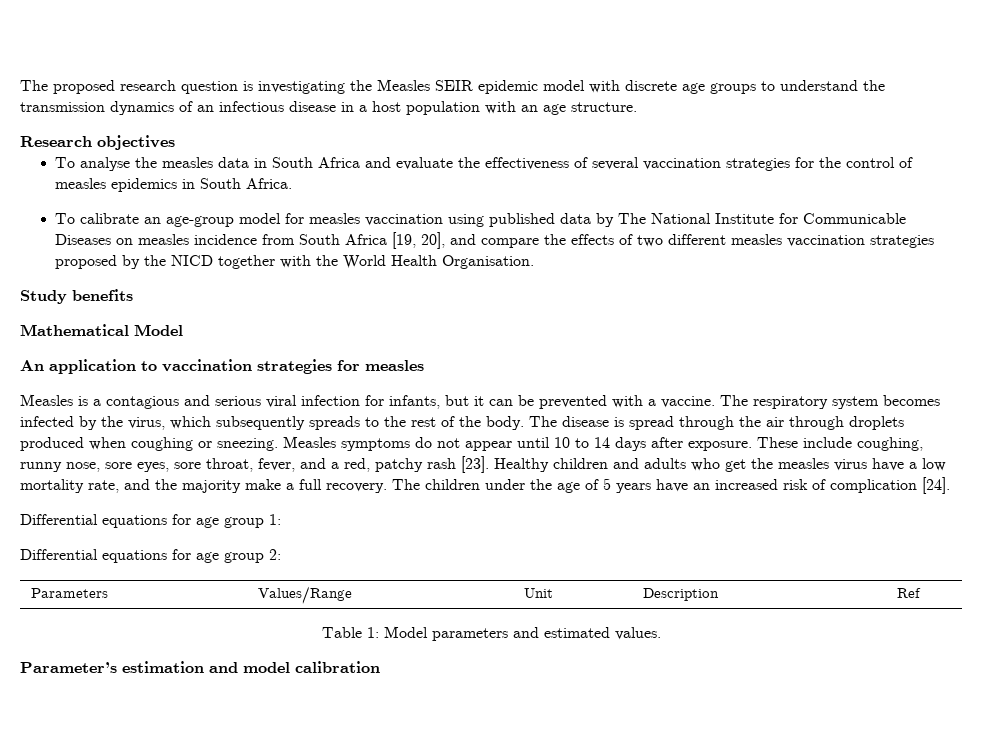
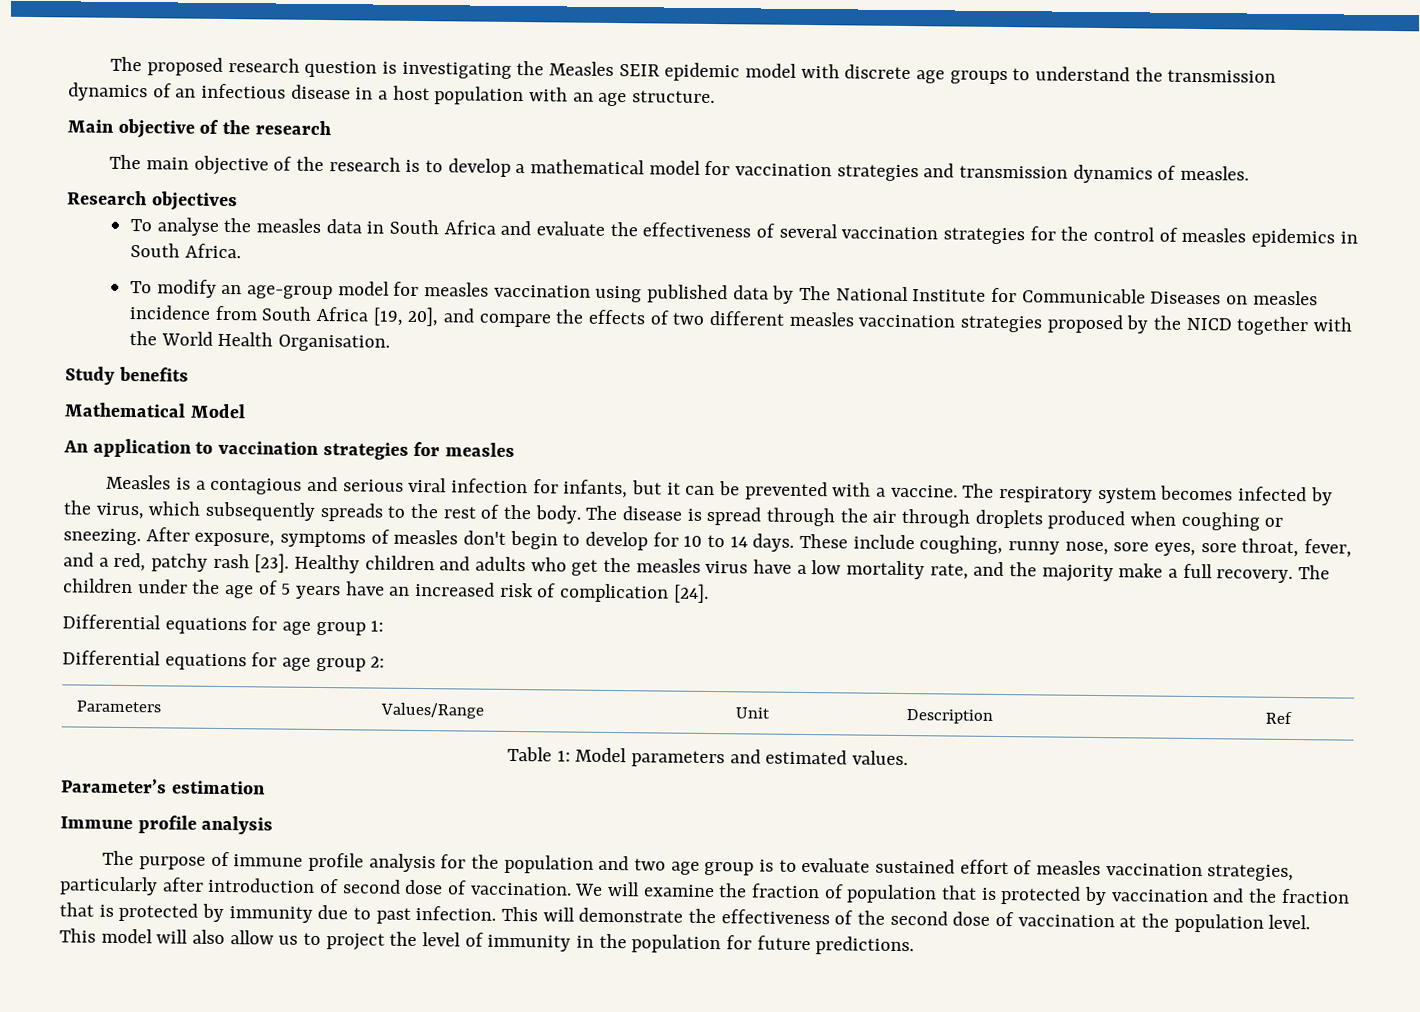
+ Main objective of the research
+ The main objective of the research is to develop a mathematical model for vaccination strategies and transmission dynamics of measles.
- To calibrate an age-group model for measles vaccination using published data by The National Institute for Communicable Diseases on measles incidence from South Africa [19, 20], and compare the effects of two different measles vaccination strategies proposed by the NICD together with the World Health Organisation.
+ To modify an age-group model for measles vaccination using published data by The National Institute for Communicable Diseases on measles incidence from South Africa [19, 20], and compare the effects of two different measles vaccination strategies proposed by the NICD together with the World Health Organisation.
- Measles symptoms do not appear until 10 to 14 days after exposure.
+ After exposure, symptoms of measles don't begin to develop for 10 to 14 days.
- Parameter’s estimation and model calibration
+ Parameter’s estimation
+ Immune profile analysis
+ The purpose of immune profile analysis for the population and two age group is to evaluate sustained effort of measles vaccination strategies, particularly after introduction of second dose of vaccination. We will examine the fraction of population that is protected by vaccination and the fraction that is protected by immunity due to past infection. This will demonstrate the effectiveness of the second dose of vaccination at the population level. This model will also allow us to project the level of immunity in the population for future predictions.

